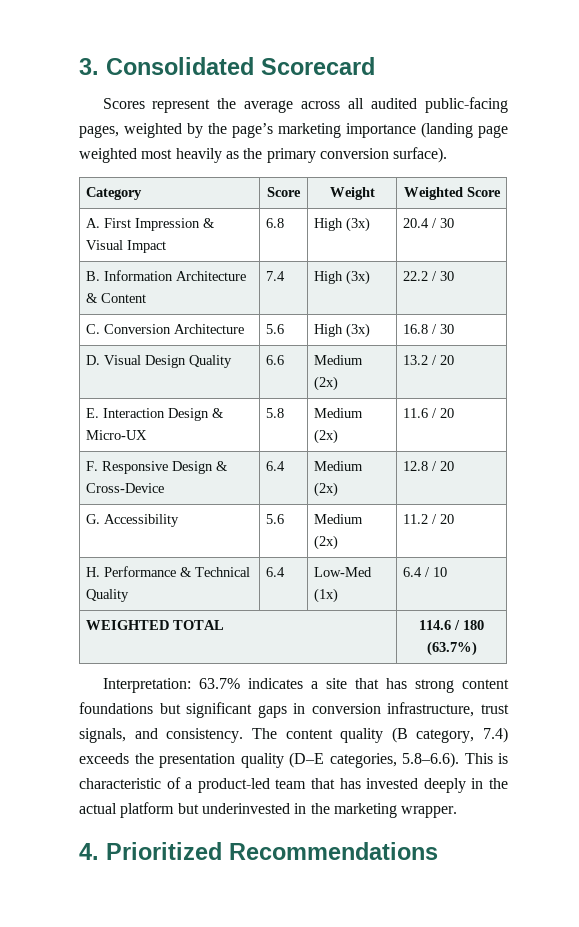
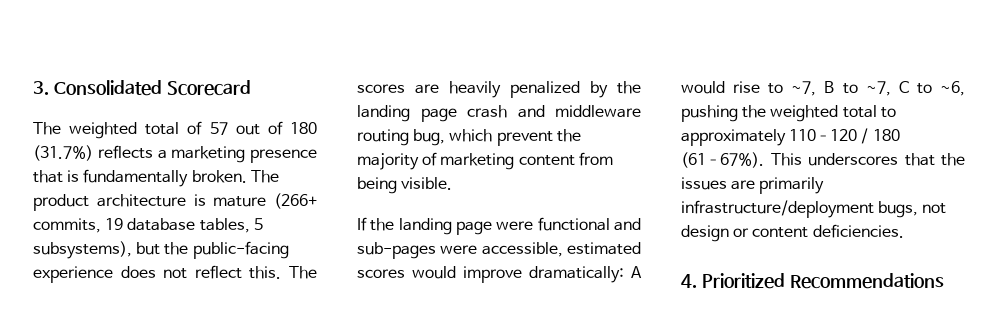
- Scores represent the average across all audited public-facing pages, weighted by the page’s marketing importance (landing page weighted most heavily as the primary conversion surface).
- Category | Score | Weight | Weighted Score
- A. First Impression & Visual Impact | 6.8 | High (3x) | 20.4 / 30
- B. Information Architecture & Content | 7.4 | High (3x) | 22.2 / 30
- C. Conversion Architecture | 5.6 | High (3x) | 16.8 / 30
- D. Visual Design Quality | 6.6 | Medium (2x) | 13.2 / 20
- E. Interaction Design & Micro-UX | 5.8 | Medium (2x) | 11.6 / 20
- F. Responsive Design & Cross-Device | 6.4 | Medium (2x) | 12.8 / 20
- G. Accessibility | 5.6 | Medium (2x) | 11.2 / 20
- H. Performance & Technical Quality | 6.4 | Low-Med (1x) | 6.4 / 10
- WEIGHTED TOTAL | 114.6 / 180 (63.7%)
- Interpretation: 63.7% indicates a site that has strong content foundations but significant gaps in conversion infrastructure, trust signals, and consistency. The content quality (B category, 7.4) exceeds the presentation quality (D–E categories, 5.8–6.6). This is characteristic of a product-led team that has invested deeply in the actual platform but underinvested in the marketing wrapper.
+ The weighted total of 57 out of 180 (31.7%) reflects a marketing presence that is fundamentally broken. The product architecture is mature (266+ commits, 19 database tables, 5 subsystems), but the public-facing experience does not reflect this. The scores are heavily penalized by the landing page crash and middleware routing bug, which prevent the majority of marketing content from being visible.
+ If the landing page were functional and sub-pages were accessible, estimated scores would improve dramatically: A would rise to ~7, B to ~7, C to ~6, pushing the weighted total to approximately 110–120 / 180 (61–67%). This underscores that the issues are primarily infrastructure/deployment bugs, not design or content deficiencies.

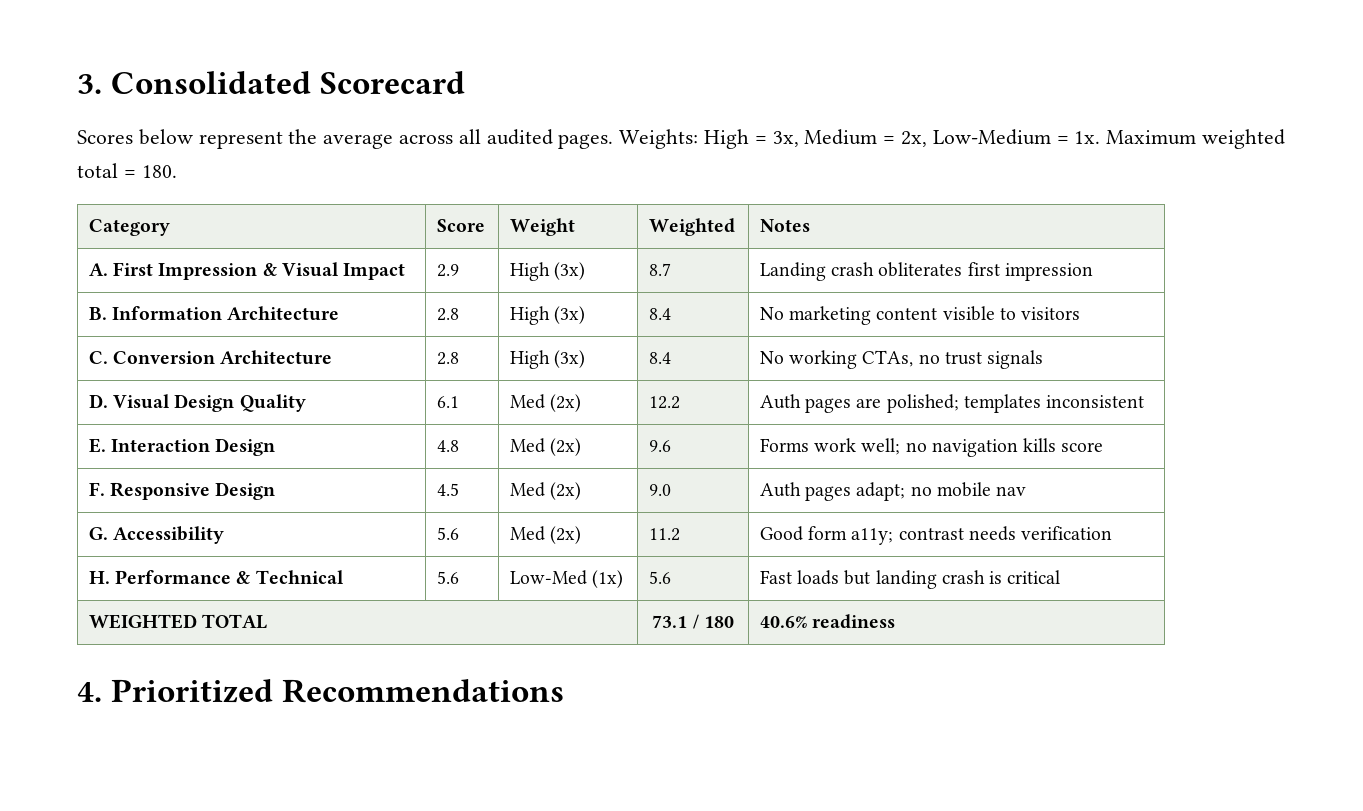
- The weighted total of 57 out of 180 (31.7%) reflects a marketing presence that is fundamentally broken. The product architecture is mature (266+ commits, 19 database tables, 5 subsystems), but the public-facing experience does not reflect this. The scores are heavily penalized by the landing page crash and middleware routing bug, which prevent the majority of marketing content from being visible.
- If the landing page were functional and sub-pages were accessible, estimated scores would improve dramatically: A would rise to ~7, B to ~7, C to ~6, pushing the weighted total to approximately 110–120 / 180 (61–67%). This underscores that the issues are primarily infrastructure/deployment bugs, not design or content deficiencies.
+ Scores below represent the average across all audited pages. Weights: High = 3x, Medium = 2x, Low-Medium = 1x. Maximum weighted total = 180.
+ Category | Score | Weight | Weighted | Notes
+ A. First Impression & Visual Impact | 2.9 | High (3x) | 8.7 | Landing crash obliterates first impression
+ B. Information Architecture | 2.8 | High (3x) | 8.4 | No marketing content visible to visitors
+ C. Conversion Architecture | 2.8 | High (3x) | 8.4 | No working CTAs, no trust signals
+ D. Visual Design Quality | 6.1 | Med (2x) | 12.2 | Auth pages are polished; templates inconsistent
+ E. Interaction Design | 4.8 | Med (2x) | 9.6 | Forms work well; no navigation kills score
+ F. Responsive Design | 4.5 | Med (2x) | 9.0 | Auth pages adapt; no mobile nav
+ G. Accessibility | 5.6 | Med (2x) | 11.2 | Good form a11y; contrast needs verification
+ H. Performance & Technical | 5.6 | Low-Med (1x) | 5.6 | Fast loads but landing crash is critical
+ WEIGHTED TOTAL | 73.1 / 180 | 40.6% readiness

